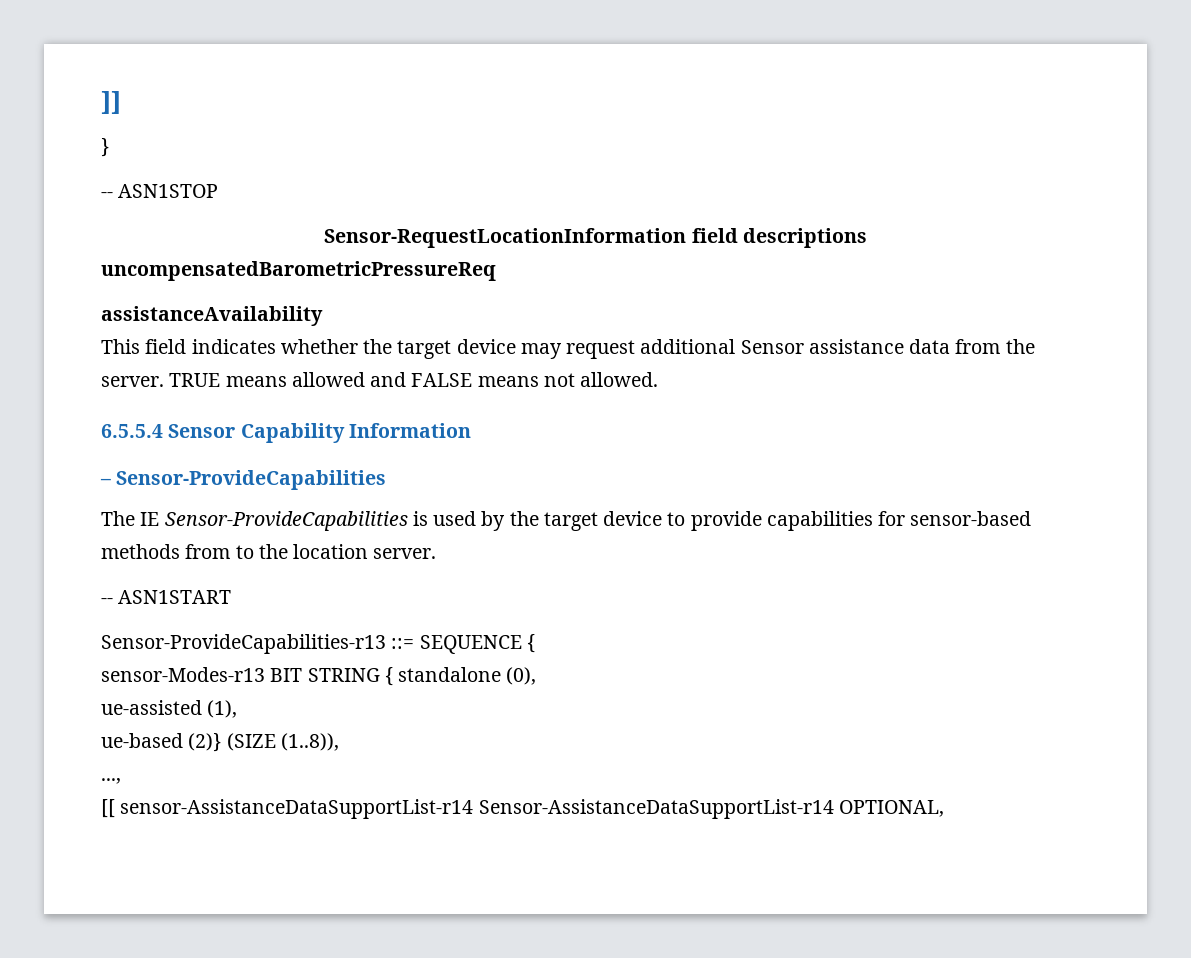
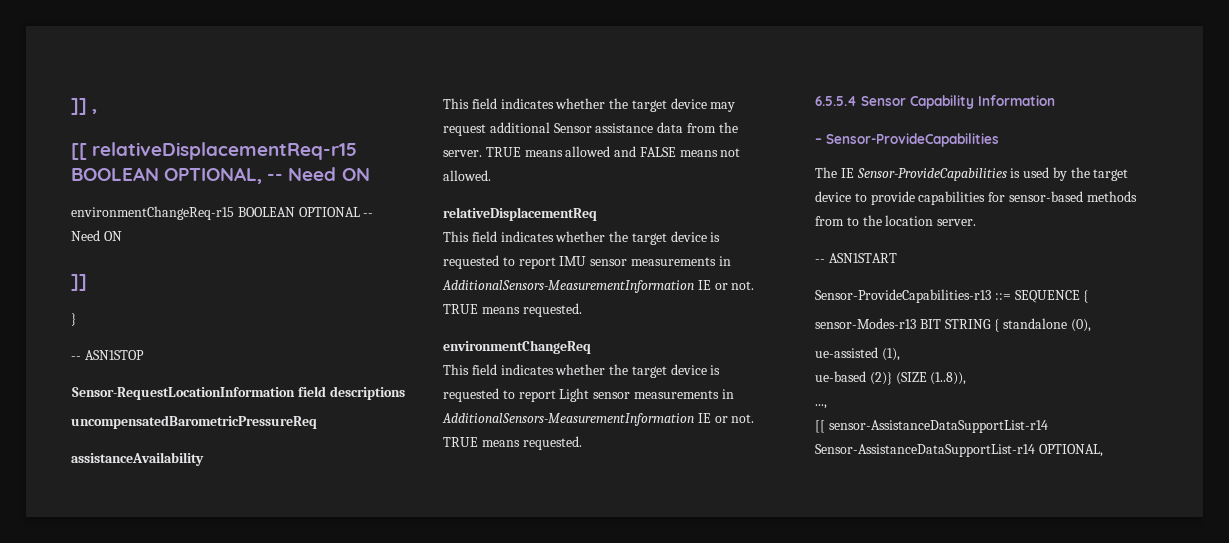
+ ]] ,
+ [[ relativeDisplacementReq-r15 BOOLEAN OPTIONAL, -- Need ON
+ environmentChangeReq-r15 BOOLEAN OPTIONAL -- Need ON
+ relativeDisplacementReq
+ This field indicates whether the target device is requested to report IMU sensor measurements in AdditionalSensors-MeasurementInformation IE or not. TRUE means requested.
+ environmentChangeReq
+ This field indicates whether the target device is requested to report Light sensor measurements in AdditionalSensors-MeasurementInformation IE or not. TRUE means requested.

